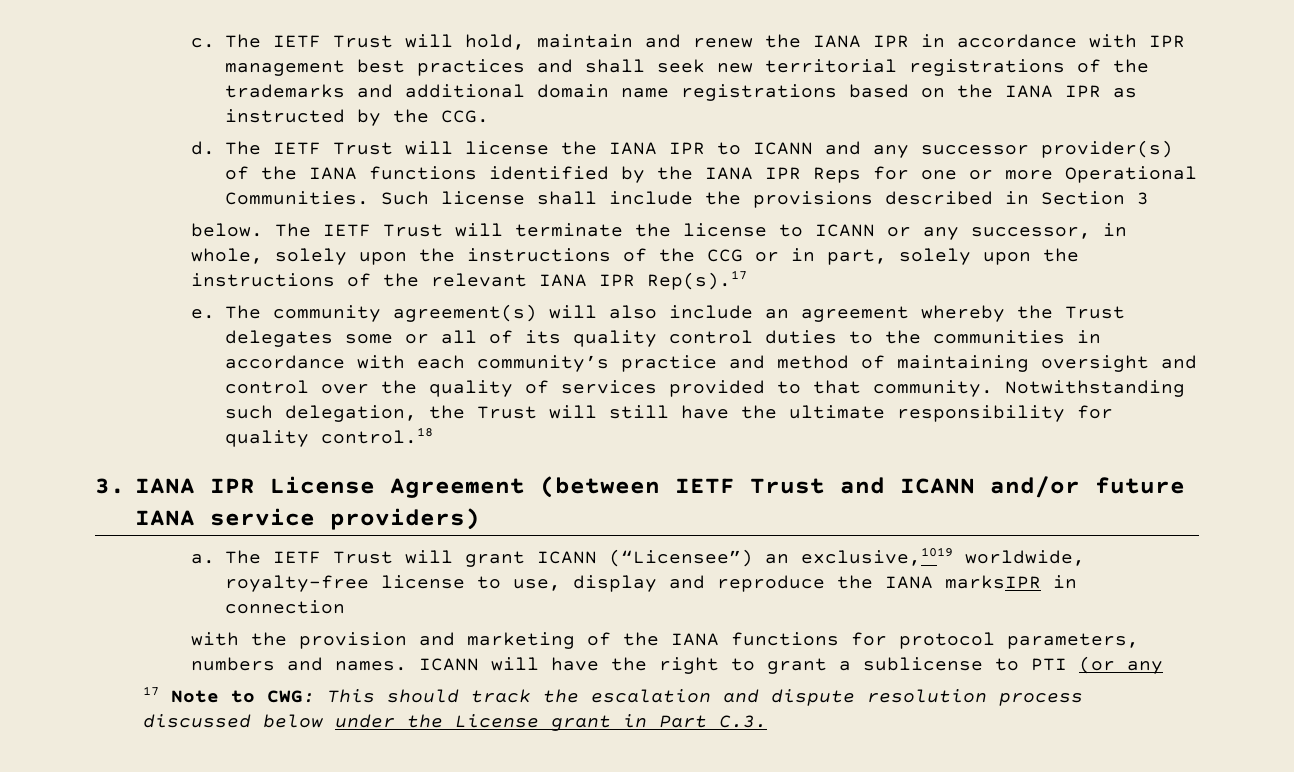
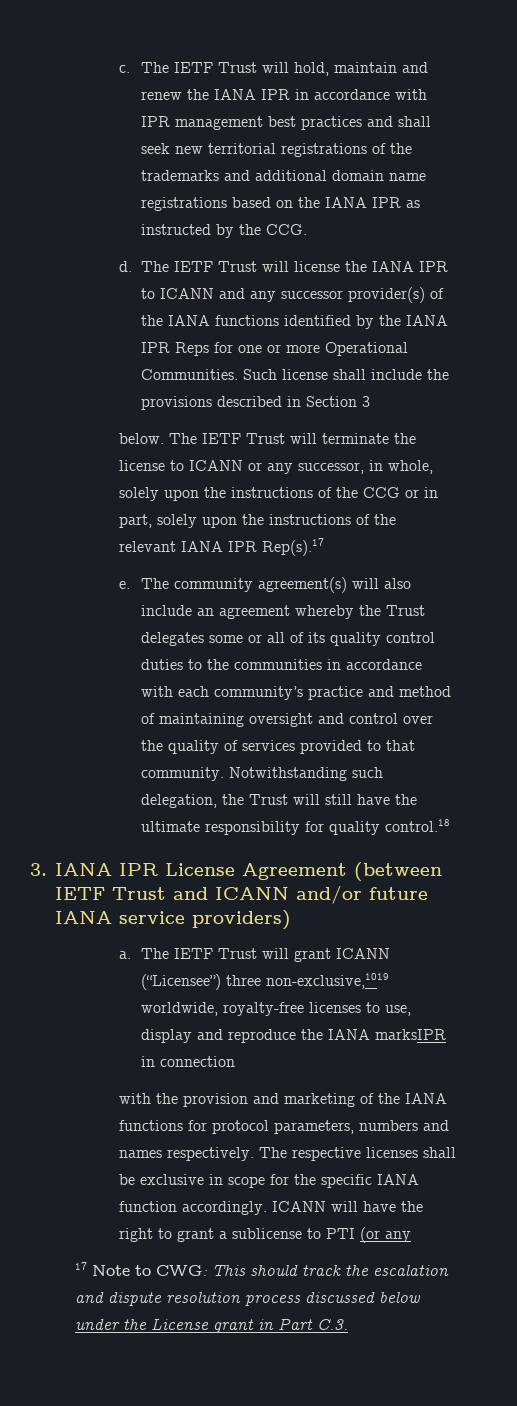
- The IETF Trust will grant ICANN (“Licensee”) an exclusive,1019 worldwide, royalty-free license to use, display and reproduce the IANA marksIPR in connection
+ The IETF Trust will grant ICANN (“Licensee”) three non-exclusive,1019 worldwide, royalty-free licenses to use, display and reproduce the IANA marksIPR in connection
- with the provision and marketing of the IANA functions for protocol parameters, numbers and names.
+ with the provision and marketing of the IANA functions for protocol parameters, numbers and names respectively. The respective licenses shall be exclusive in scope for the specific IANA function accordingly.

